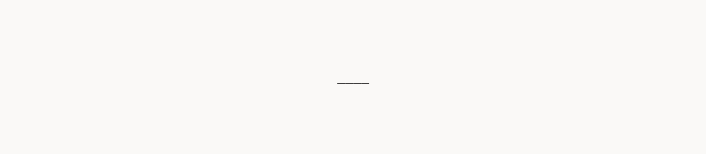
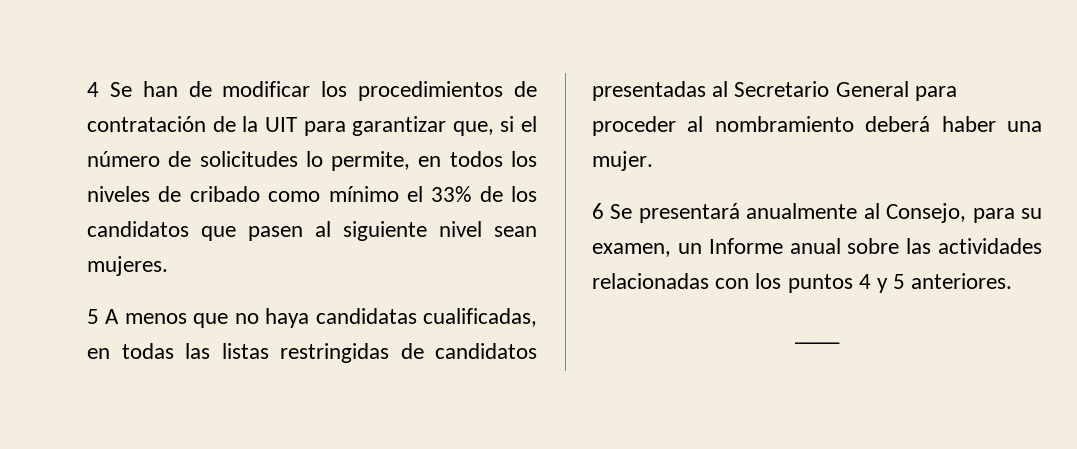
+ 4 Se han de modificar los procedimientos de contratación de la UIT para garantizar que, si el número de solicitudes lo permite, en todos los niveles de cribado como mínimo el 33% de los candidatos que pasen al siguiente nivel sean mujeres.
+ 5 A menos que no haya candidatas cualificadas, en todas las listas restringidas de candidatos presentadas al Secretario General para proceder al nombramiento deberá haber una mujer.
+ 6 Se presentará anualmente al Consejo, para su examen, un Informe anual sobre las actividades relacionadas con los puntos 4 y 5 anteriores.

